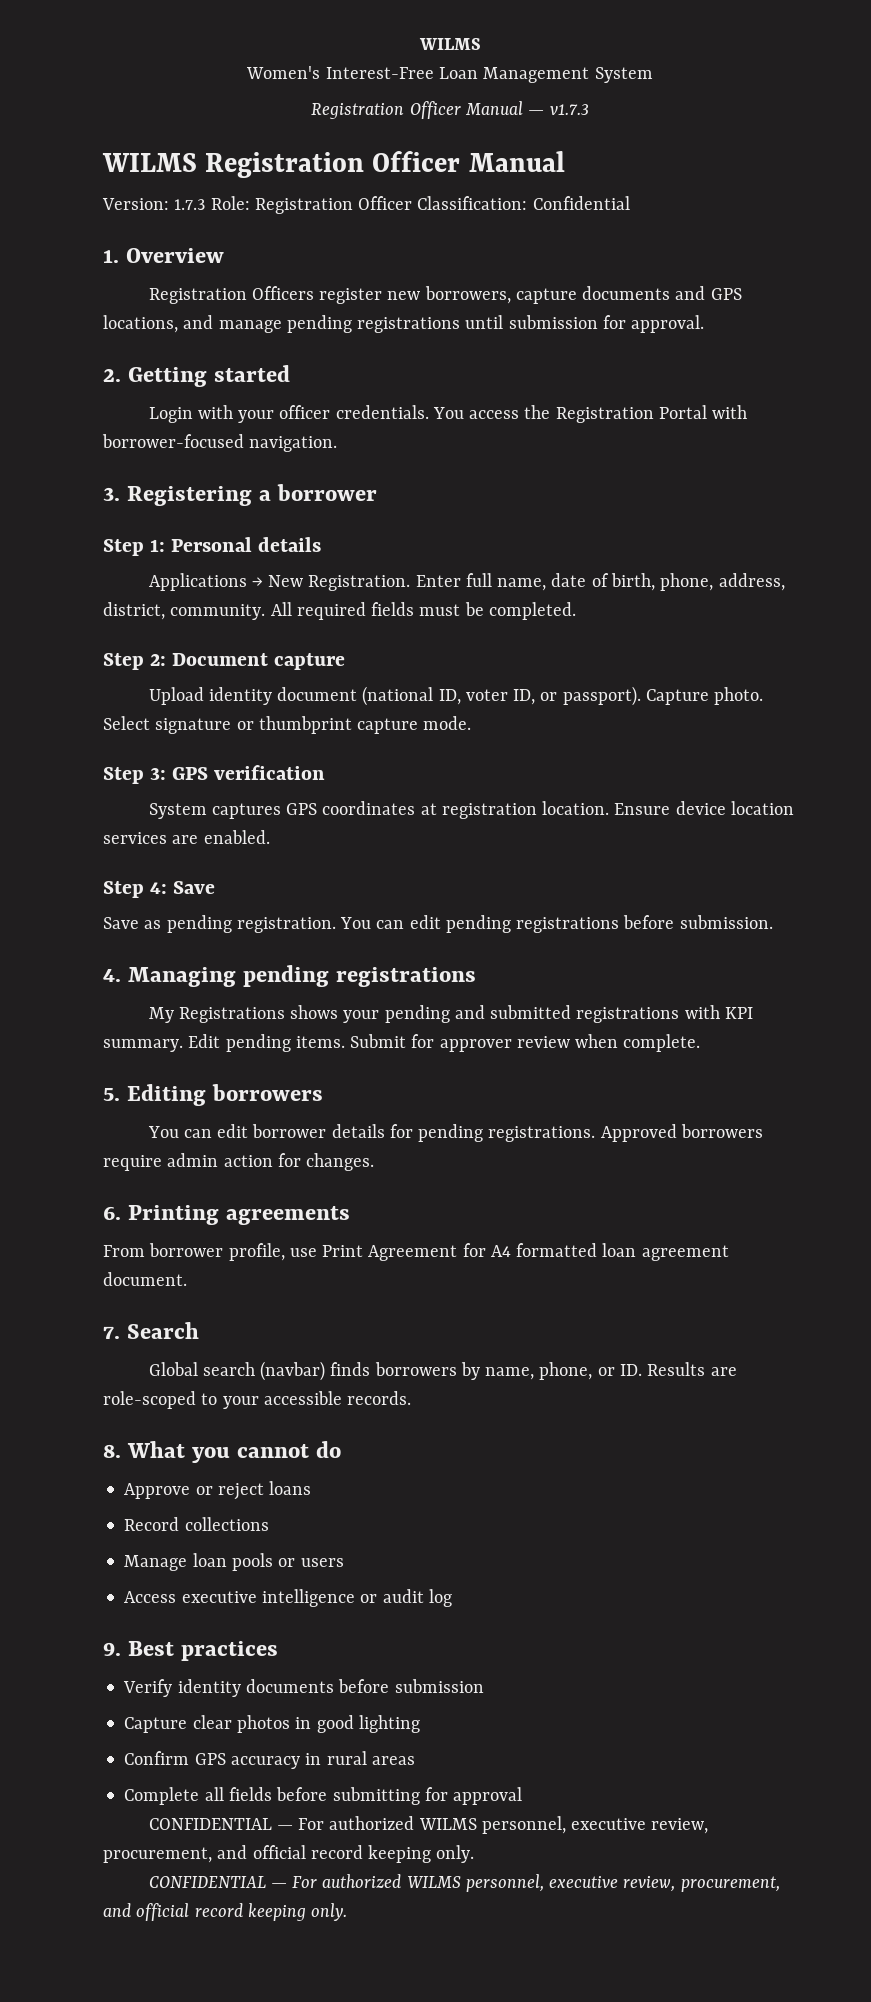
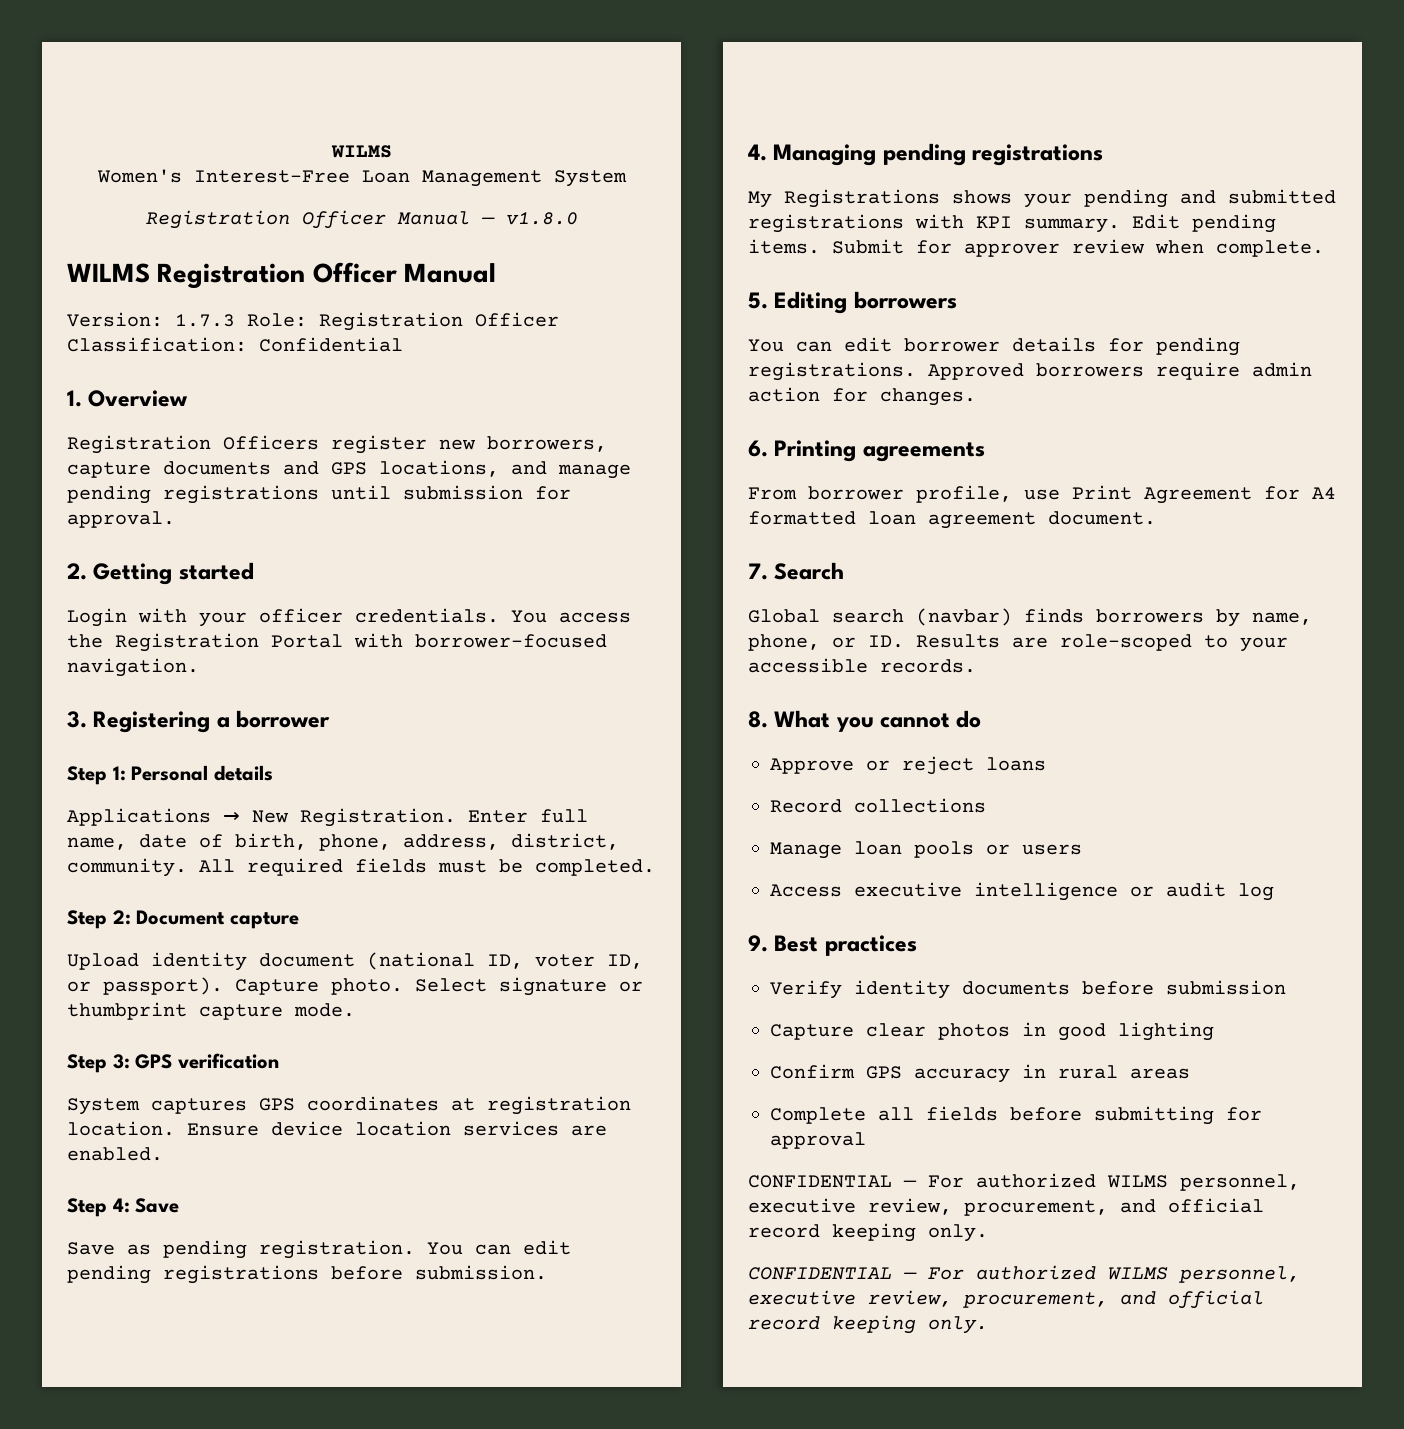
- Registration Officer Manual — v1.7.3
+ Registration Officer Manual — v1.8.0

